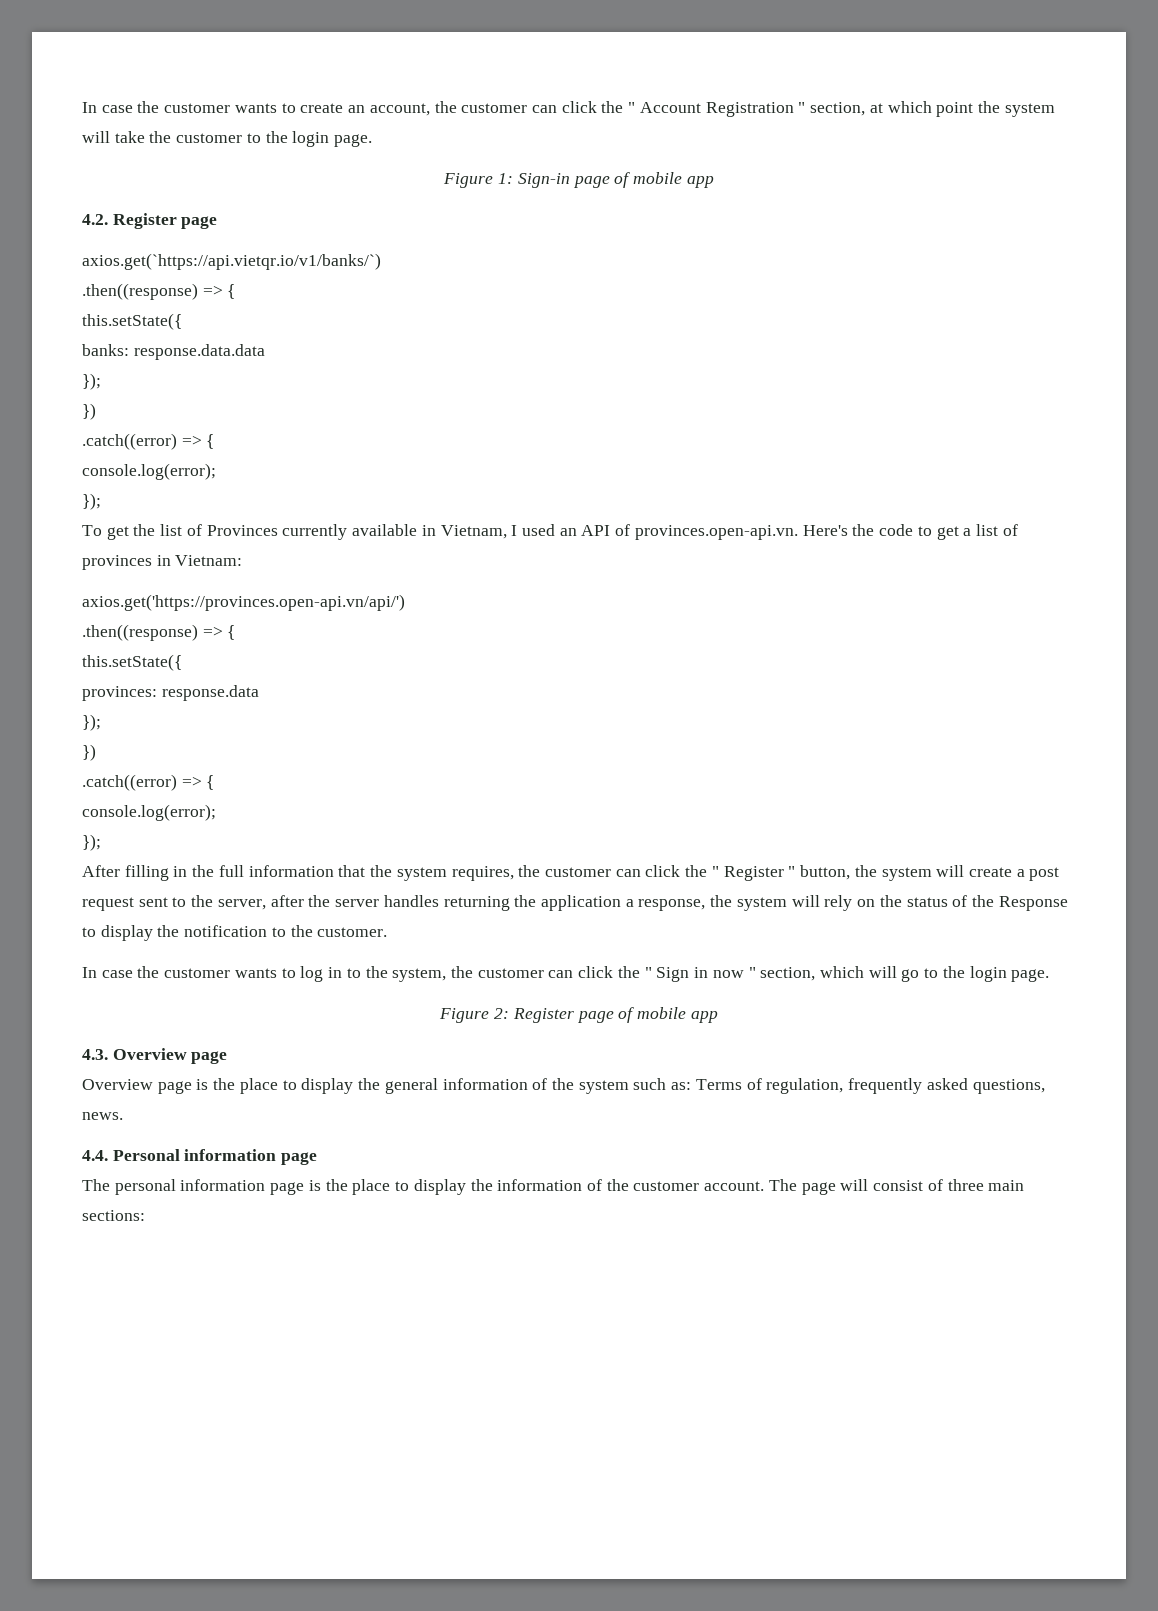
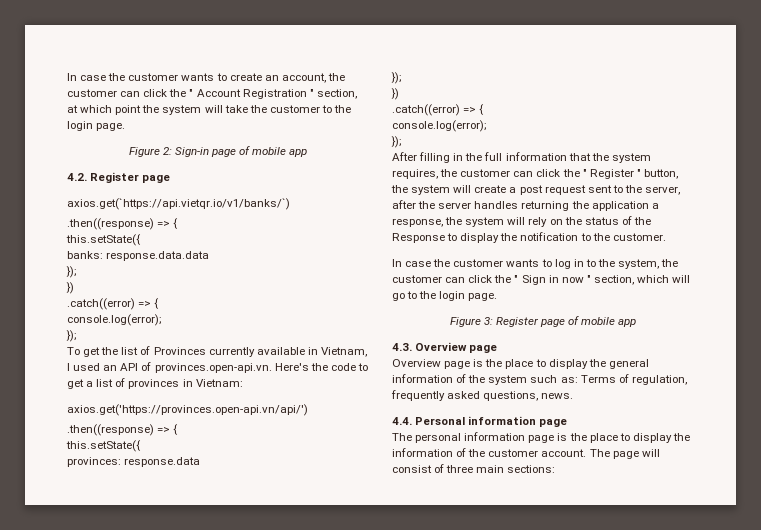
- Figure 1: Sign-in page of mobile app
+ Figure 2: Sign-in page of mobile app
- Figure 2: Register page of mobile app
+ Figure 3: Register page of mobile app

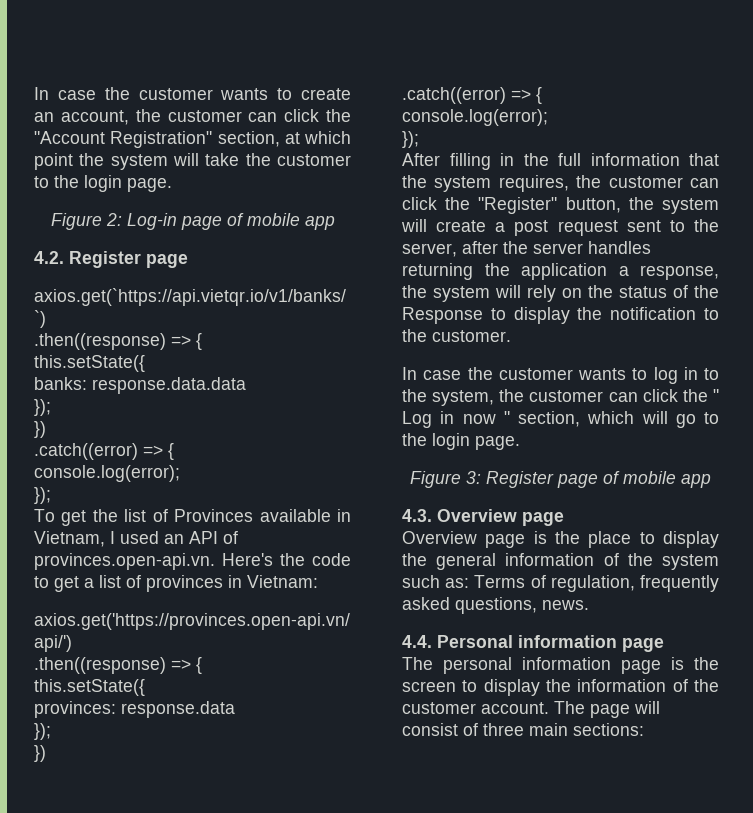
- In case the customer wants to create an account, the customer can click the " Account Registration " section, at which point the system will take the customer to the login page.
+ In case the customer wants to create an account, the customer can click the "Account Registration" section, at which point the system will take the customer to the login page.
- Figure 2: Sign-in page of mobile app
+ Figure 2: Log-in page of mobile app
- To get the list of Provinces currently available in Vietnam, I used an API of provinces.open-api.vn. Here's the code to get a list of provinces in Vietnam:
+ To get the list of Provinces available in Vietnam, I used an API of provinces.open-api.vn. Here's the code to get a list of provinces in Vietnam:
- After filling in the full information that the system requires, the customer can click the " Register " button, the system will create a post request sent to the server, after the server handles returning the application a response, the system will rely on the status of the Response to display the notification to the customer.
+ After filling in the full information that the system requires, the customer can click the "Register" button, the system will create a post request sent to the server, after the server handles returning the application a response, the system will rely on the status of the Response to display the notification to the customer.
- In case the customer wants to log in to the system, the customer can click the " Sign in now " section, which will go to the login page.
+ In case the customer wants to log in to the system, the customer can click the " Log in now " section, which will go to the login page.
- The personal information page is the place to display the information of the customer account.
+ The personal information page is the screen to display the information of the customer account.

